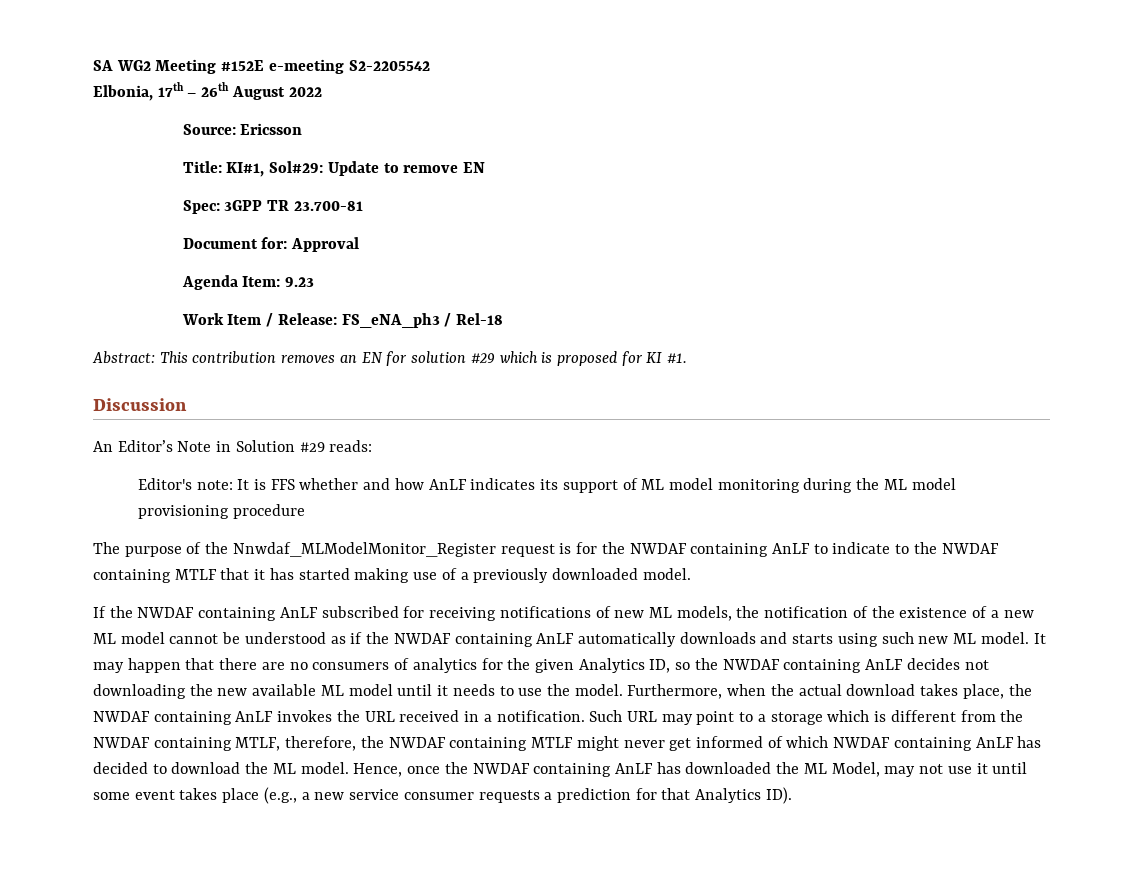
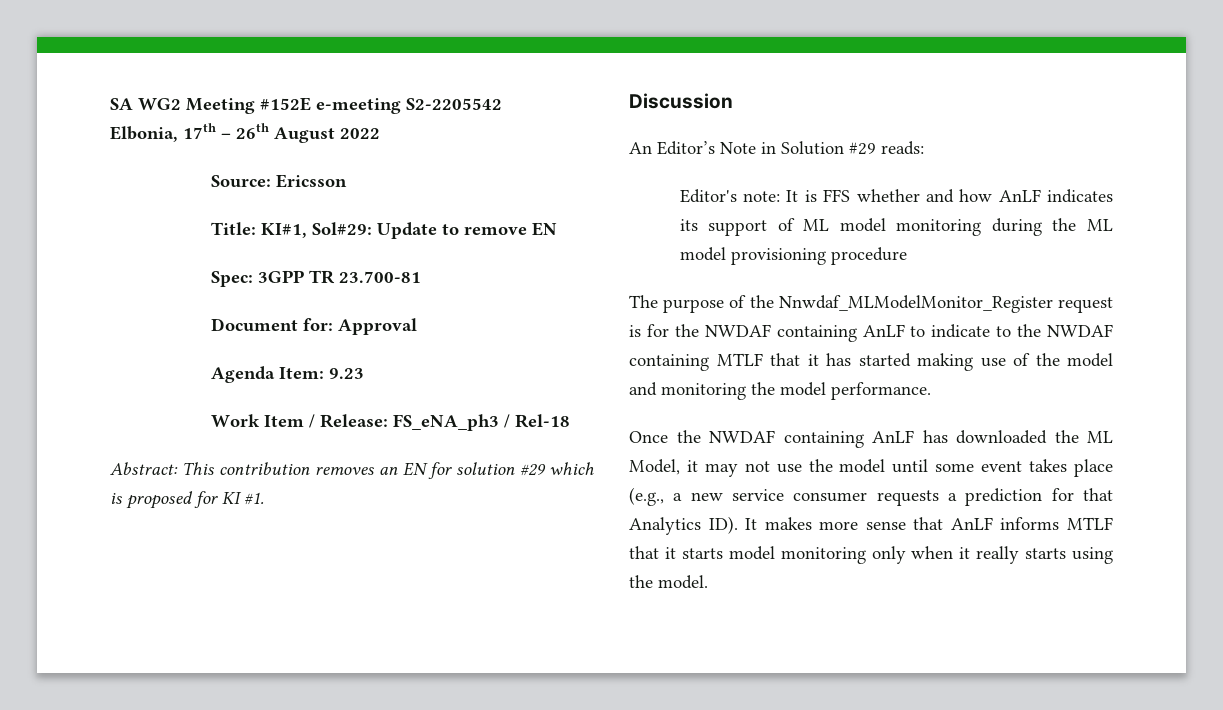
- The purpose of the Nnwdaf_MLModelMonitor_Register request is for the NWDAF containing AnLF to indicate to the NWDAF containing MTLF that it has started making use of a previously downloaded model.
- If the NWDAF containing AnLF subscribed for receiving notifications of new ML models, the notification of the existence of a new ML model cannot be understood as if the NWDAF containing AnLF automatically downloads and starts using such new ML model. It may happen that there are no consumers of analytics for the given Analytics ID, so the NWDAF containing AnLF decides not downloading the new available ML model until it needs to use the model. Furthermore, when the actual download takes place, the NWDAF containing AnLF invokes the URL received in a notification. Such URL may point to a storage which is different from the NWDAF containing MTLF, therefore, the NWDAF containing MTLF might never get informed of which NWDAF containing AnLF has decided to download the ML model. Hence, once the NWDAF containing AnLF has downloaded the ML Model, may not use it until some event takes place (e.g., a new service consumer requests a prediction for that Analytics ID).
+ The purpose of the Nnwdaf_MLModelMonitor_Register request is for the NWDAF containing AnLF to indicate to the NWDAF containing MTLF that it has started making use of the model and monitoring the model performance.
+ Once the NWDAF containing AnLF has downloaded the ML Model, it may not use the model until some event takes place (e.g., a new service consumer requests a prediction for that Analytics ID). It makes more sense that AnLF informs MTLF that it starts model monitoring only when it really starts using the model.

